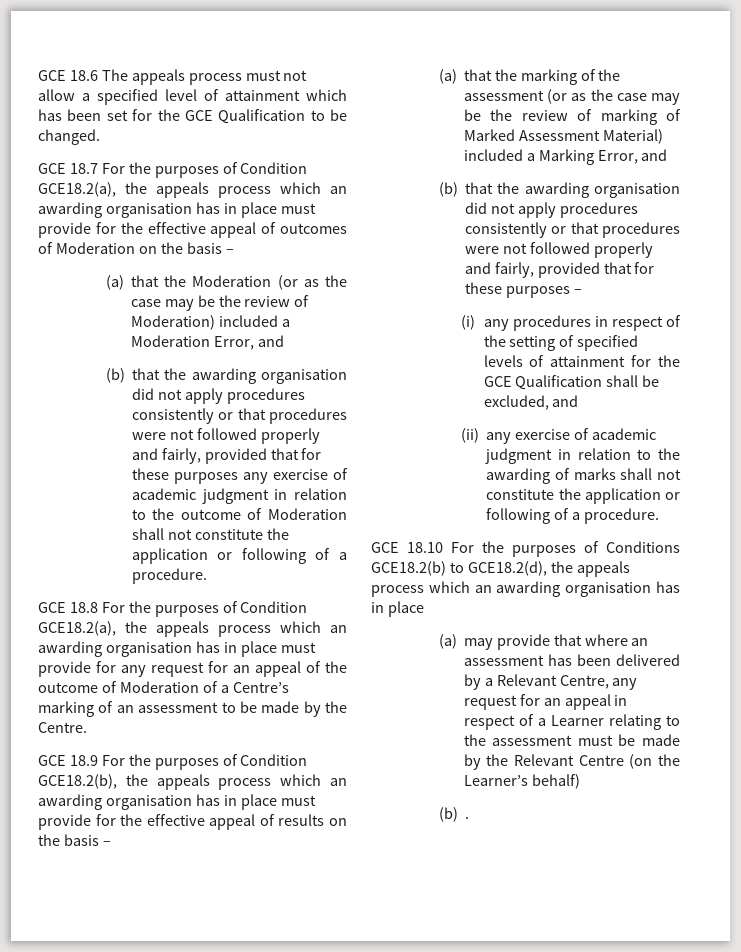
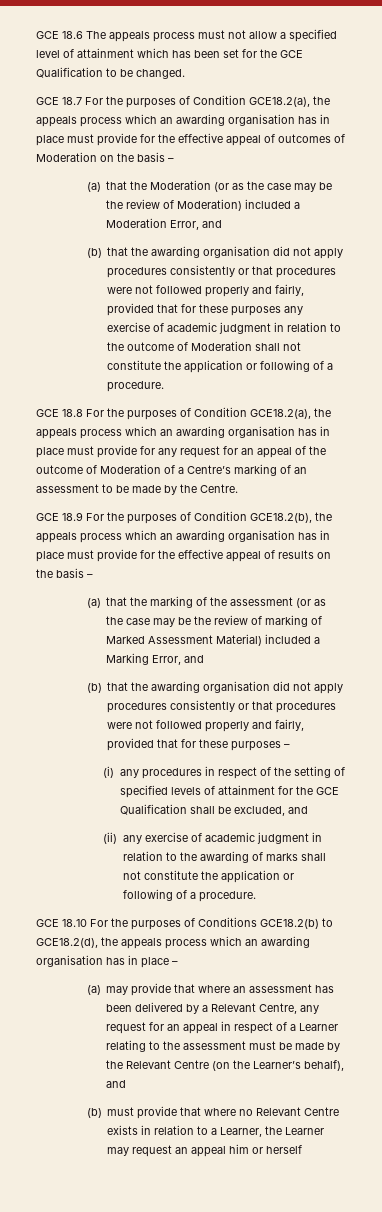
- GCE 18.10 For the purposes of Conditions GCE18.2(b) to GCE18.2(d), the appeals process which an awarding organisation has in place
+ GCE 18.10 For the purposes of Conditions GCE18.2(b) to GCE18.2(d), the appeals process which an awarding organisation has in place –
- (a) may provide that where an assessment has been delivered by a Relevant Centre, any request for an appeal in respect of a Learner relating to the assessment must be made by the Relevant Centre (on the Learner’s behalf)
- (b) .
+ (a) may provide that where an assessment has been delivered by a Relevant Centre, any request for an appeal in respect of a Learner relating to the assessment must be made by the Relevant Centre (on the Learner’s behalf), and
+ (b) must provide that where no Relevant Centre exists in relation to a Learner, the Learner may request an appeal him or herself

